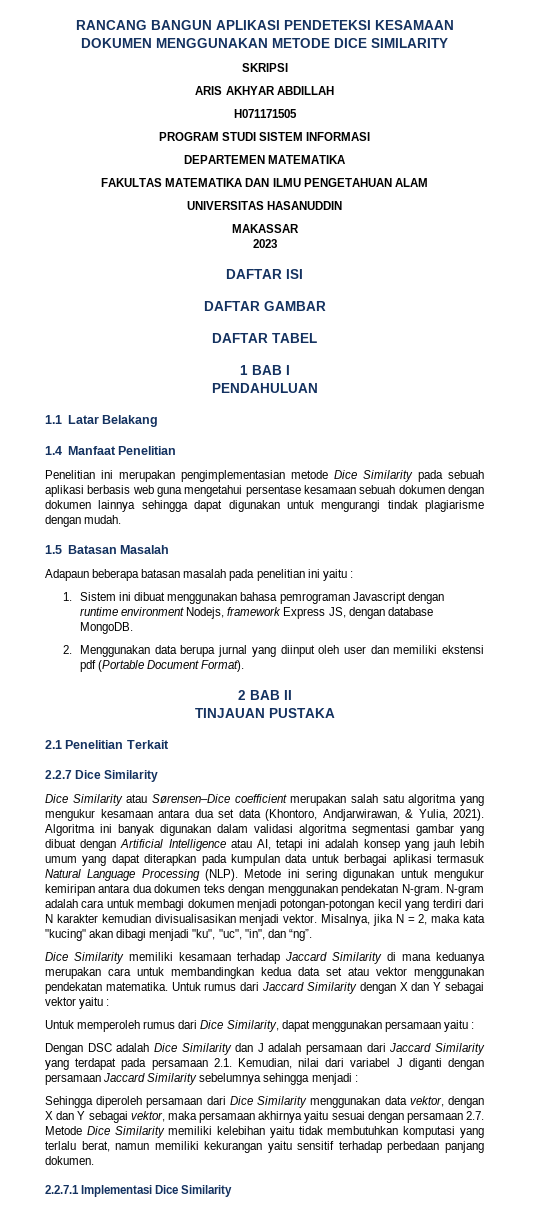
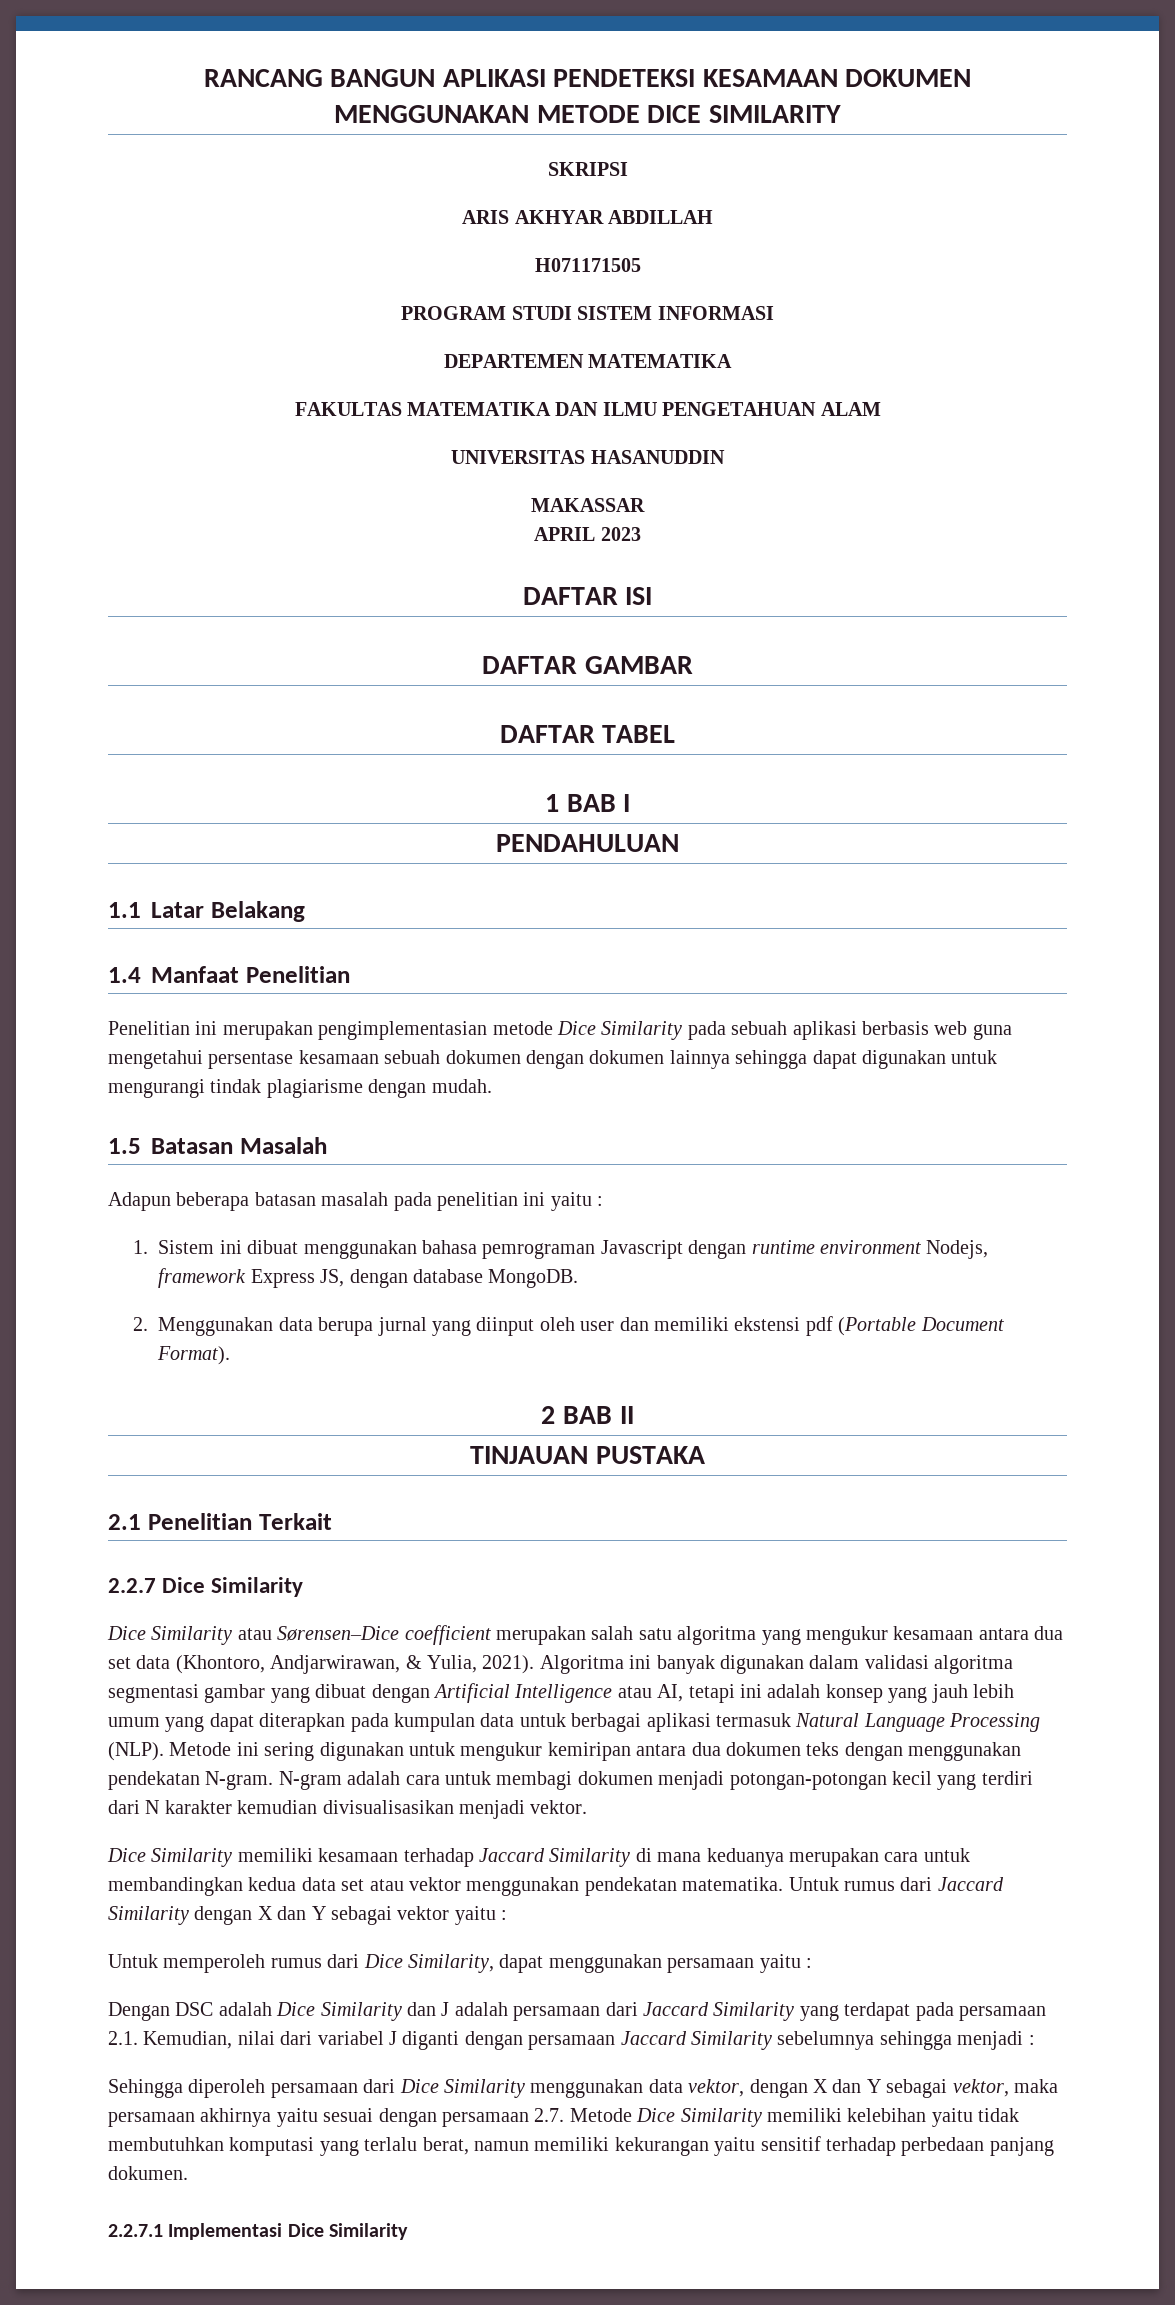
- 2023
+ APRIL 2023
- Adapaun beberapa batasan masalah pada penelitian ini yaitu :
+ Adapun beberapa batasan masalah pada penelitian ini yaitu :
- Misalnya, jika N = 2, maka kata "kucing" akan dibagi menjadi "ku", "uc", "in", dan “ng”.

